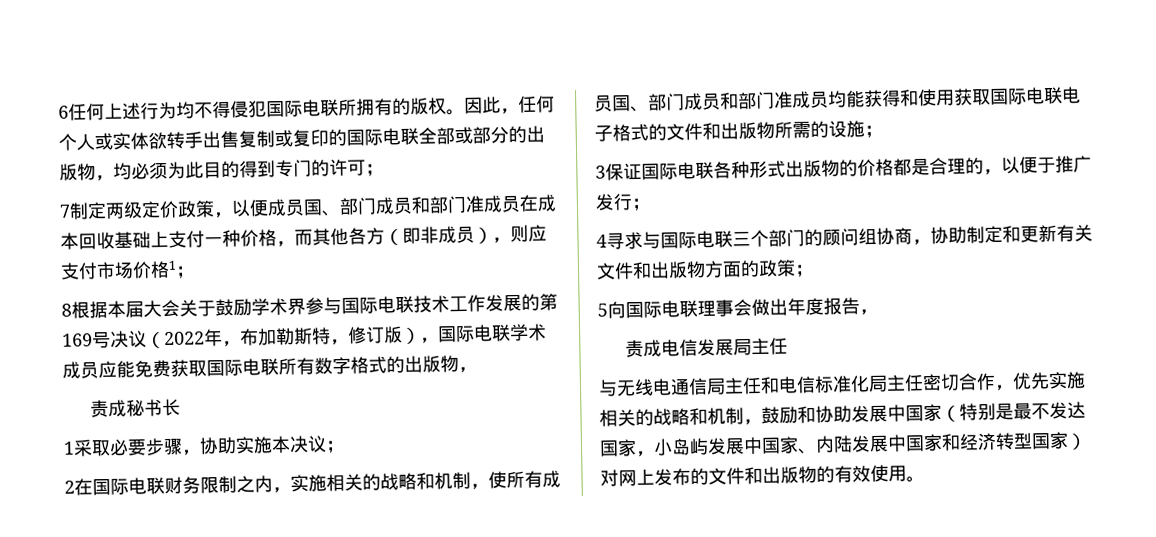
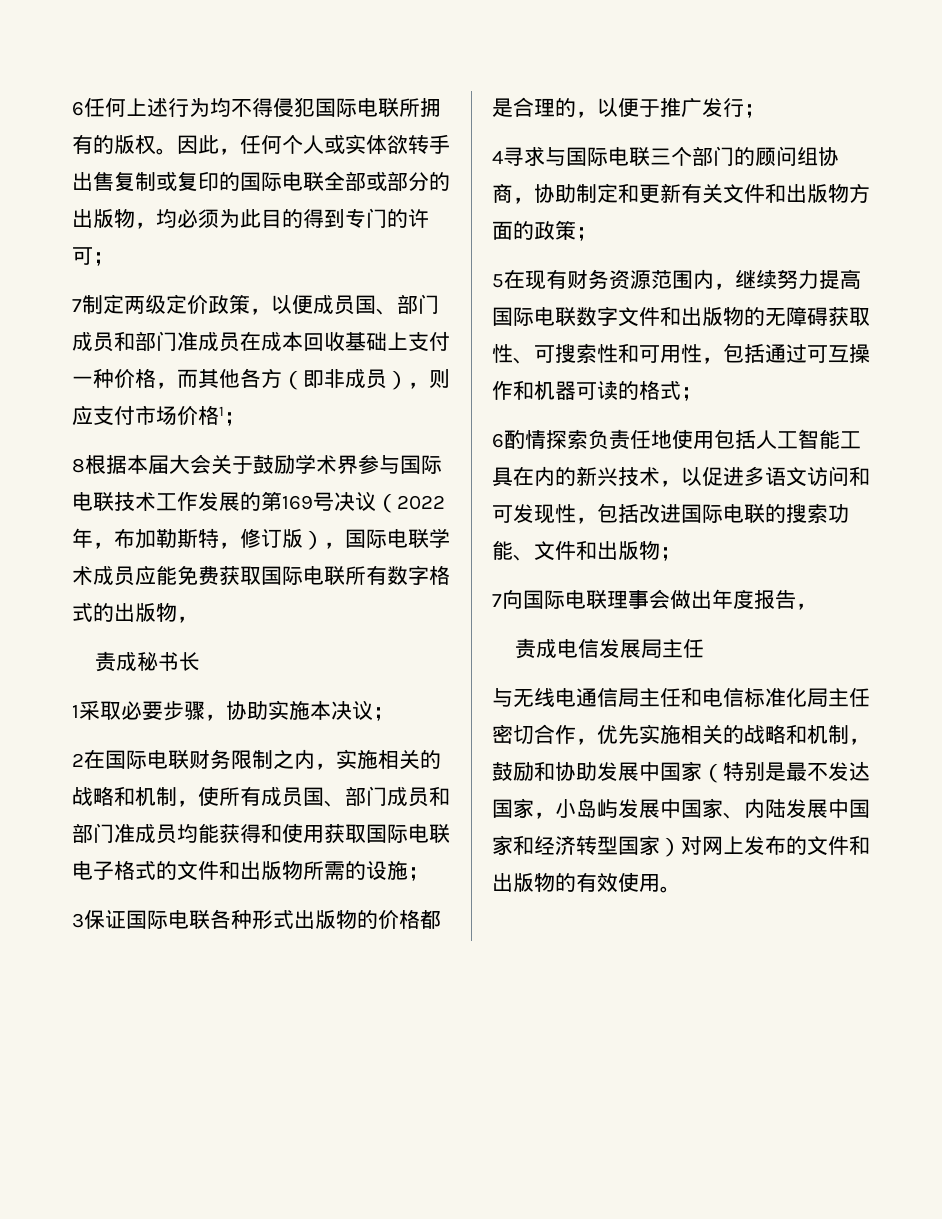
- 5向国际电联理事会做出年度报告，
+ 5在现有财务资源范围内，继续努力提高国际电联数字文件和出版物的无障碍获取性、可搜索性和可用性，包括通过可互操作和机器可读的格式；
+ 6酌情探索负责任地使用包括人工智能工具在内的新兴技术，以促进多语文访问和可发现性，包括改进国际电联的搜索功能、文件和出版物；
+ 7向国际电联理事会做出年度报告，

